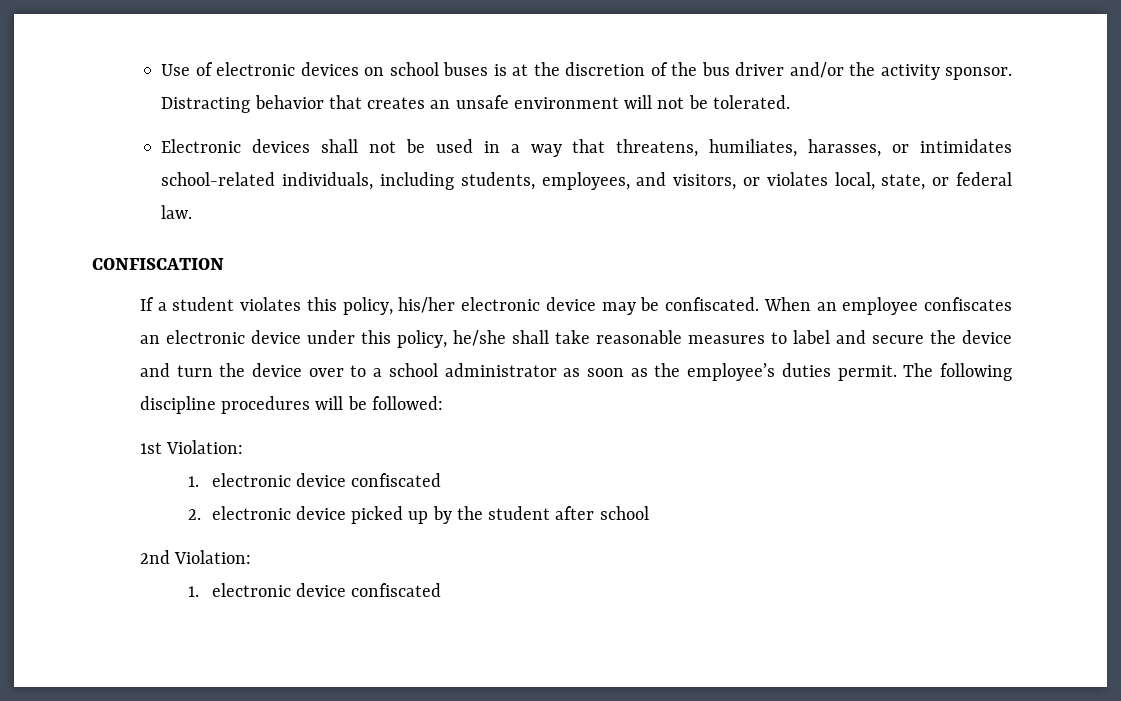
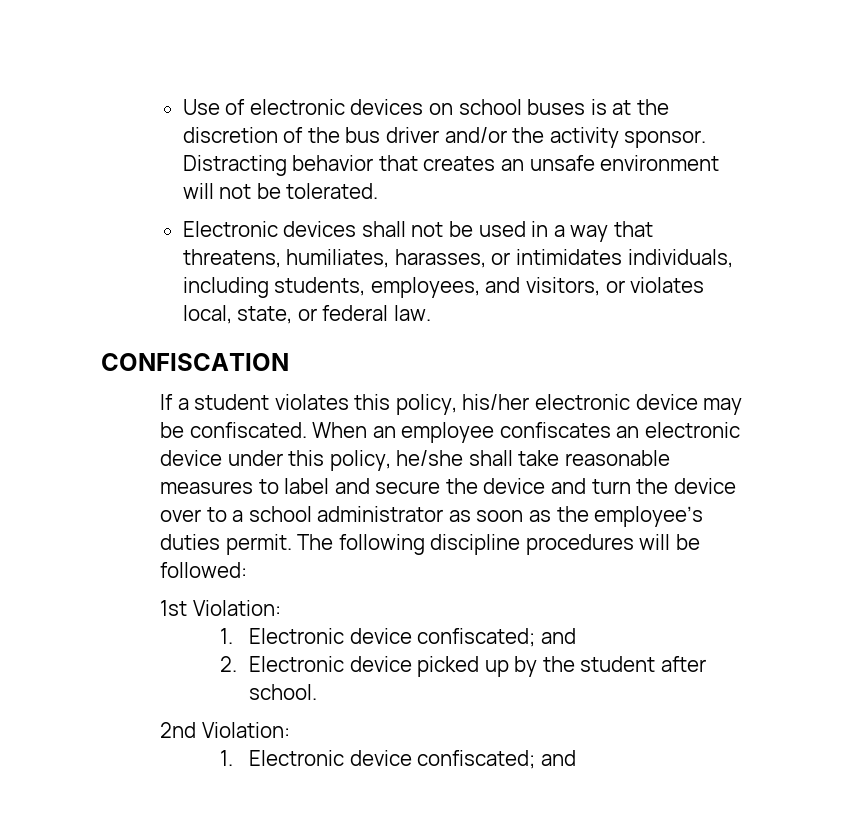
- Electronic devices shall not be used in a way that threatens, humiliates, harasses, or intimidates school-related individuals, including students, employees, and visitors, or violates local, state, or federal law.
+ Electronic devices shall not be used in a way that threatens, humiliates, harasses, or intimidates individuals, including students, employees, and visitors, or violates local, state, or federal law.
  1st Violation:
- 1. electronic device confiscated
+ 1. Electronic device confiscated; and
- 2. electronic device picked up by the student after school
+ 2. Electronic device picked up by the student after school.
  2nd Violation:
- 1. electronic device confiscated
+ 1. Electronic device confiscated; and

